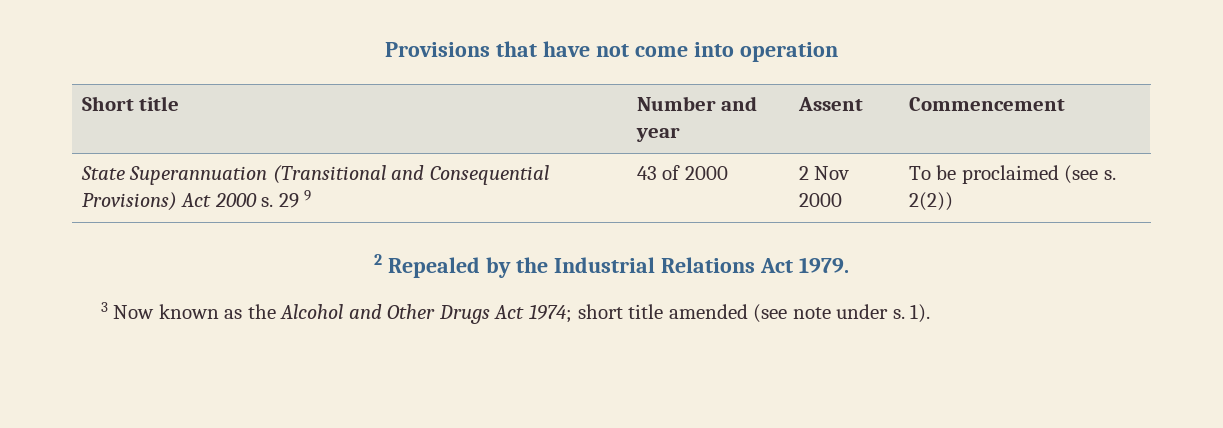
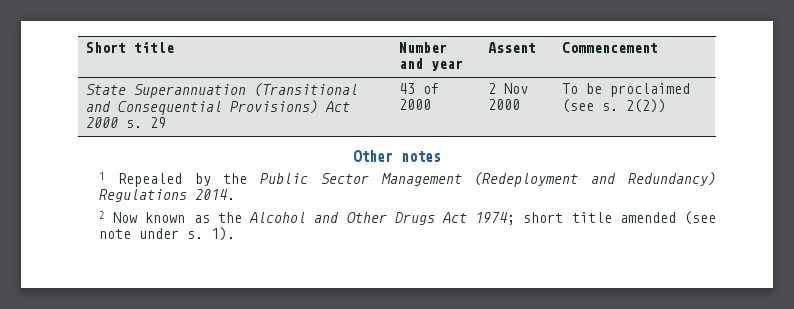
- Provisions that have not come into operation
- State Superannuation (Transitional and Consequential Provisions) Act 2000 s. 29 9 | 43 of 2000 | 2 Nov 2000 | To be proclaimed (see s. 2(2))
+ State Superannuation (Transitional and Consequential Provisions) Act 2000 s. 29 | 43 of 2000 | 2 Nov 2000 | To be proclaimed (see s. 2(2))
- 2 Repealed by the Industrial Relations Act 1979.
- 3 Now known as the Alcohol and Other Drugs Act 1974; short title amended (see note under s.
+ Other notes
+ 1 Repealed by the Public Sector Management (Redeployment and Redundancy) Regulations 2014.
+ 2 Now known as the Alcohol and Other Drugs Act 1974; short title amended (see note under s.

